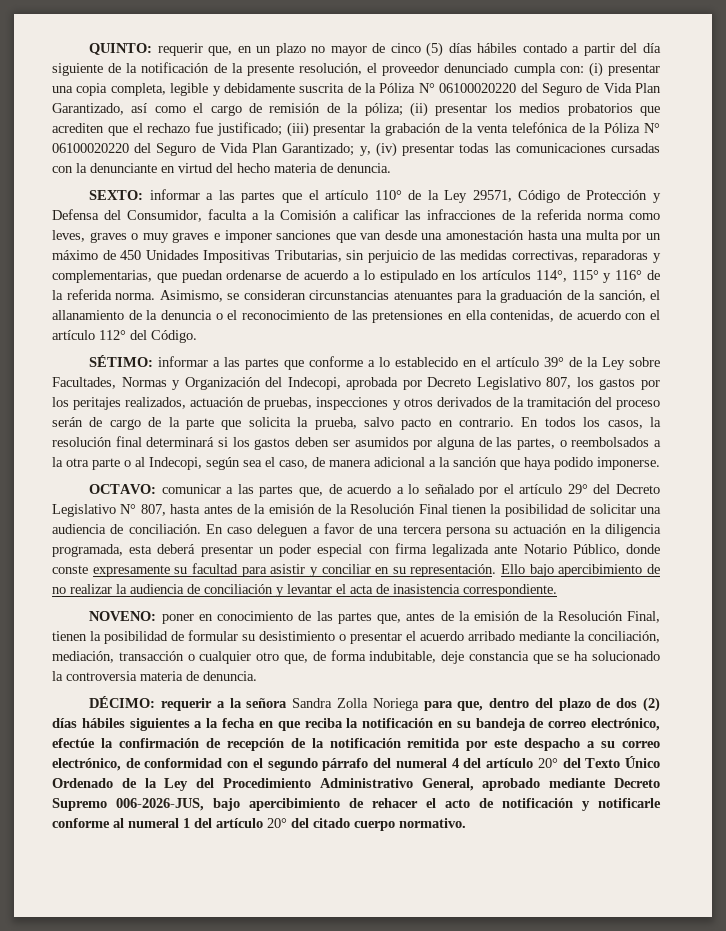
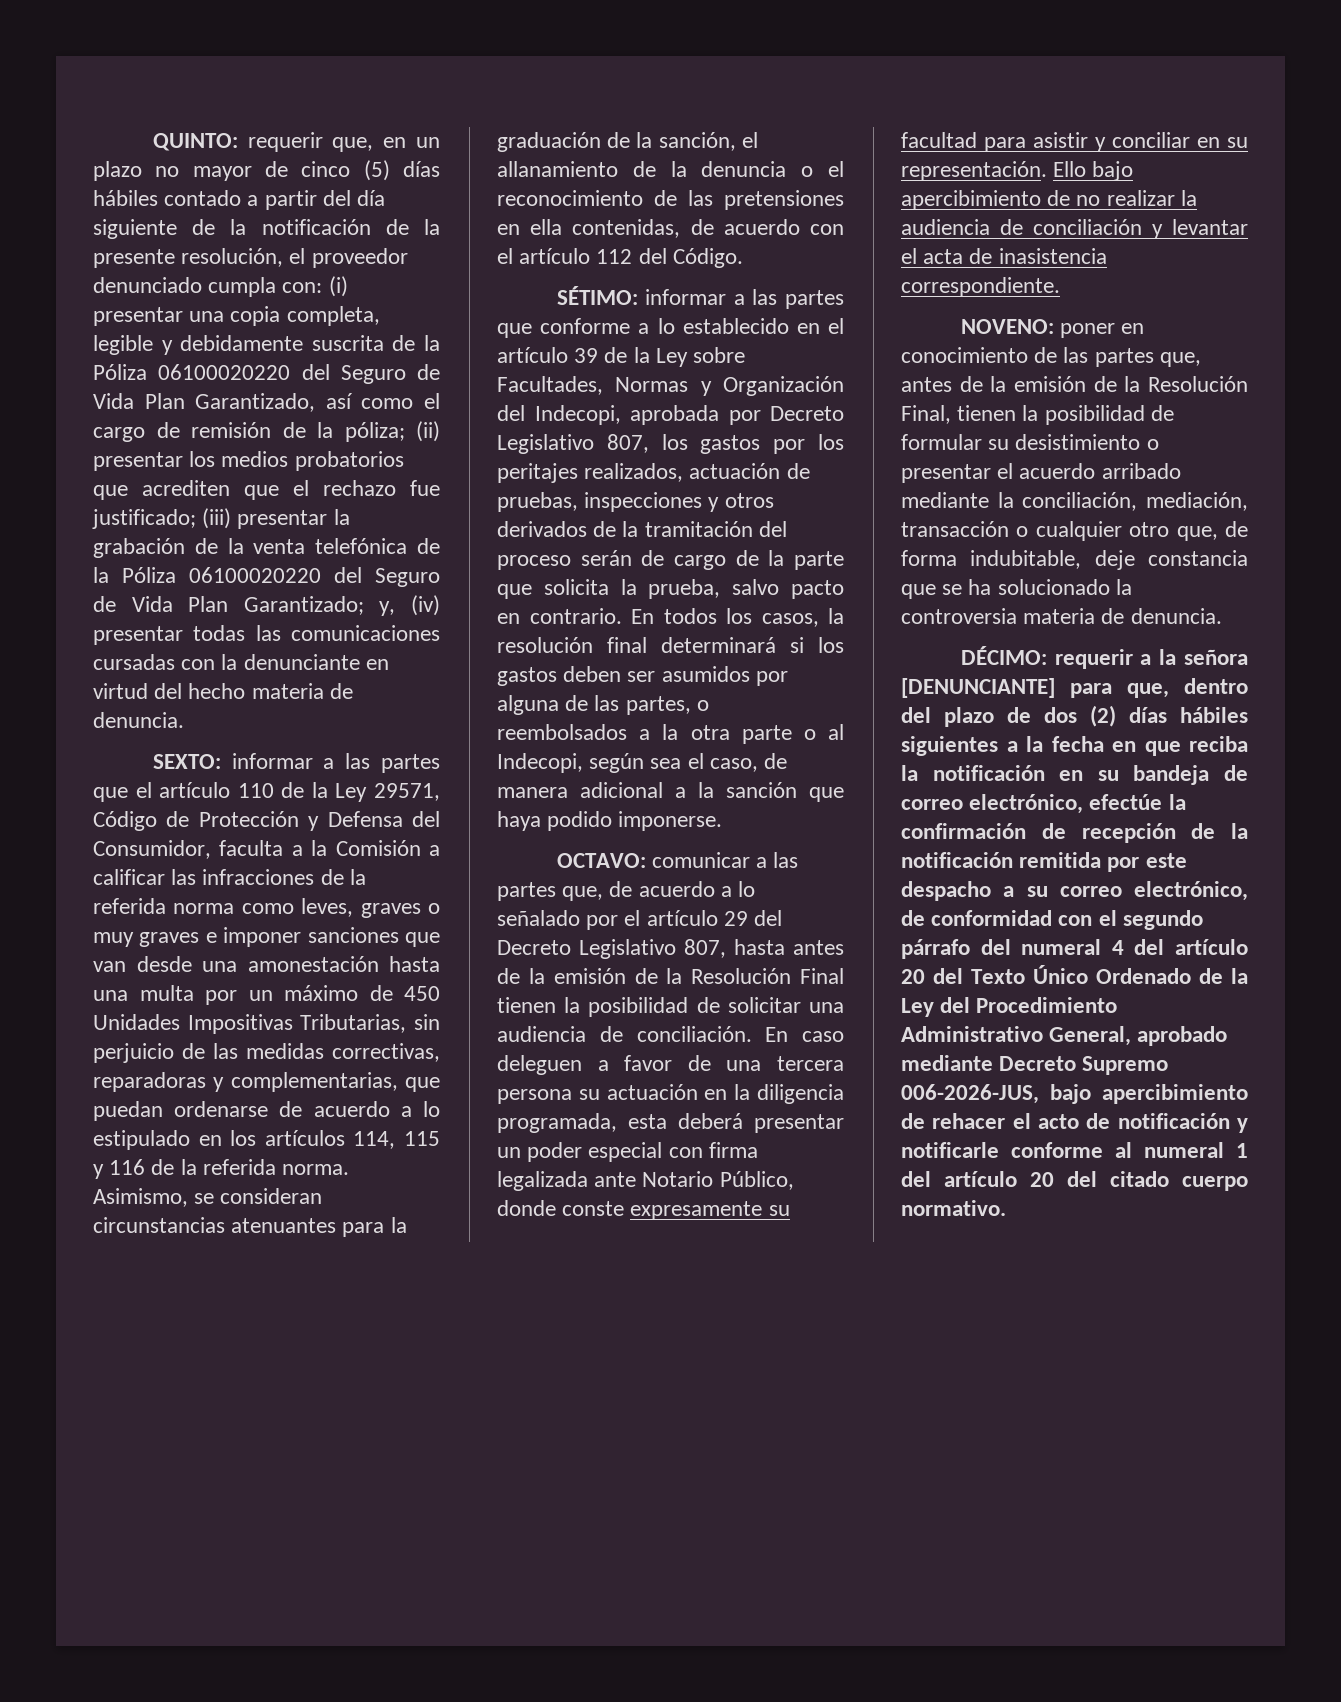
- (i) presentar una copia completa, legible y debidamente suscrita de la Póliza N° 06100020220 del Seguro de Vida Plan Garantizado, así como el cargo de remisión de la póliza;
+ (i) presentar una copia completa, legible y debidamente suscrita de la Póliza 06100020220 del Seguro de Vida Plan Garantizado, así como el cargo de remisión de la póliza;
- (iii) presentar la grabación de la venta telefónica de la Póliza N° 06100020220 del Seguro de Vida Plan Garantizado;
+ (iii) presentar la grabación de la venta telefónica de la Póliza 06100020220 del Seguro de Vida Plan Garantizado;
- informar a las partes que el artículo 110° de la Ley 29571, Código de Protección y Defensa del Consumidor, faculta a la Comisión a calificar las infracciones de la referida norma como leves, graves o muy graves e imponer sanciones que van desde una amonestación hasta una multa por un máximo de 450 Unidades Impositivas Tributarias, sin perjuicio de las medidas correctivas, reparadoras y complementarias, que puedan ordenarse de acuerdo a lo estipulado en los artículos 114°, 115° y 116° de la referida norma.
+ informar a las partes que el artículo 110 de la Ley 29571, Código de Protección y Defensa del Consumidor, faculta a la Comisión a calificar las infracciones de la referida norma como leves, graves o muy graves e imponer sanciones que van desde una amonestación hasta una multa por un máximo de 450 Unidades Impositivas Tributarias, sin perjuicio de las medidas correctivas, reparadoras y complementarias, que puedan ordenarse de acuerdo a lo estipulado en los artículos 114, 115 y 116 de la referida norma.
- Asimismo, se consideran circunstancias atenuantes para la graduación de la sanción, el allanamiento de la denuncia o el reconocimiento de las pretensiones en ella contenidas, de acuerdo con el artículo 112° del Código.
+ Asimismo, se consideran circunstancias atenuantes para la graduación de la sanción, el allanamiento de la denuncia o el reconocimiento de las pretensiones en ella contenidas, de acuerdo con el artículo 112 del Código.
- SÉTIMO: informar a las partes que conforme a lo establecido en el artículo 39° de la Ley sobre Facultades, Normas y Organización del Indecopi, aprobada por Decreto Legislativo 807, los gastos por los peritajes realizados, actuación de pruebas, inspecciones y otros derivados de la tramitación del proceso serán de cargo de la parte que solicita la prueba, salvo pacto en contrario.
+ SÉTIMO: informar a las partes que conforme a lo establecido en el artículo 39 de la Ley sobre Facultades, Normas y Organización del Indecopi, aprobada por Decreto Legislativo 807, los gastos por los peritajes realizados, actuación de pruebas, inspecciones y otros derivados de la tramitación del proceso serán de cargo de la parte que solicita la prueba, salvo pacto en contrario.
- OCTAVO: comunicar a las partes que, de acuerdo a lo señalado por el artículo 29° del Decreto Legislativo N° 807, hasta antes de la emisión de la Resolución Final tienen la posibilidad de solicitar una audiencia de conciliación.
+ OCTAVO: comunicar a las partes que, de acuerdo a lo señalado por el artículo 29 del Decreto Legislativo 807, hasta antes de la emisión de la Resolución Final tienen la posibilidad de solicitar una audiencia de conciliación.
- requerir a la señora Sandra Zolla Noriega para que, dentro del plazo de dos (2) días hábiles siguientes a la fecha en que reciba la notificación en su bandeja de correo electrónico, efectúe la confirmación de recepción de la notificación remitida por este despacho a su correo electrónico, de conformidad con el segundo párrafo del numeral 4 del artículo 20° del Texto Único Ordenado de la Ley del Procedimiento Administrativo General, aprobado mediante Decreto Supremo 006-2026-JUS, bajo apercibimiento de rehacer el acto de notificación y notificarle conforme al numeral 1 del artículo 20° del citado cuerpo normativo.
+ requerir a la señora [DENUNCIANTE] para que, dentro del plazo de dos (2) días hábiles siguientes a la fecha en que reciba la notificación en su bandeja de correo electrónico, efectúe la confirmación de recepción de la notificación remitida por este despacho a su correo electrónico, de conformidad con el segundo párrafo del numeral 4 del artículo 20 del Texto Único Ordenado de la Ley del Procedimiento Administrativo General, aprobado mediante Decreto Supremo 006-2026-JUS, bajo apercibimiento de rehacer el acto de notificación y notificarle conforme al numeral 1 del artículo 20 del citado cuerpo normativo.

